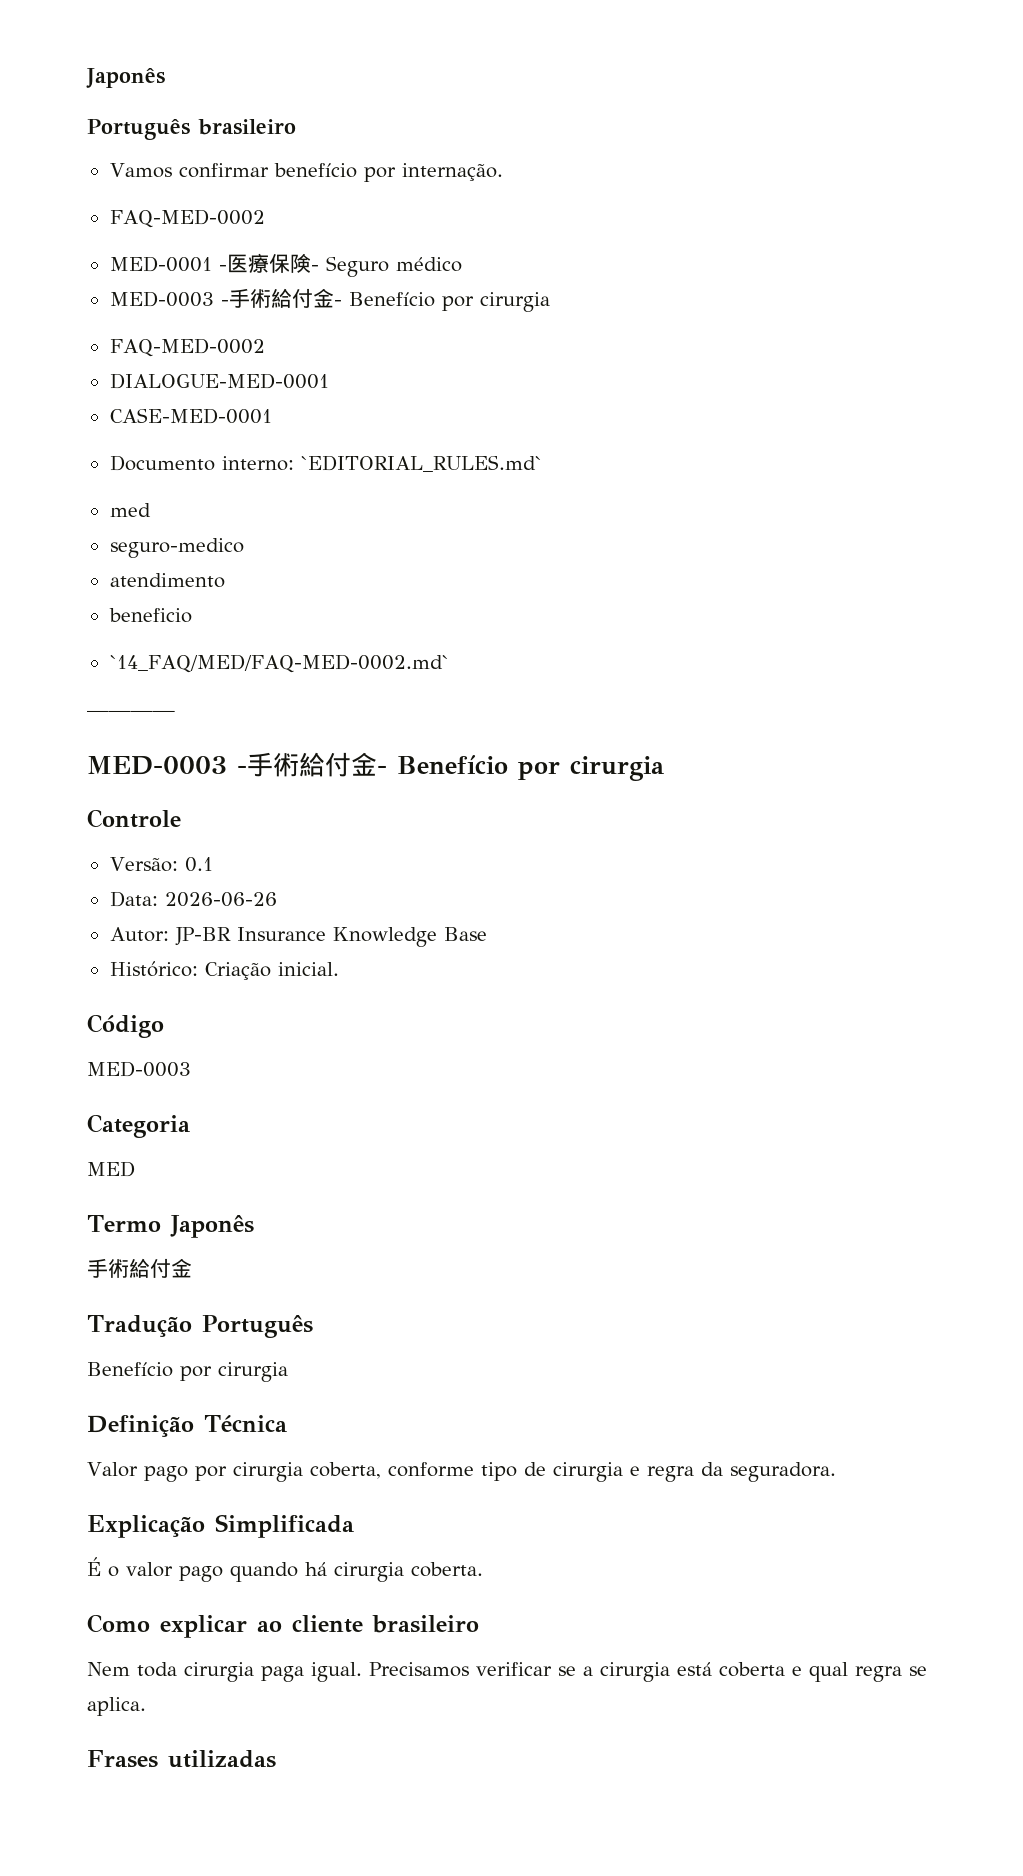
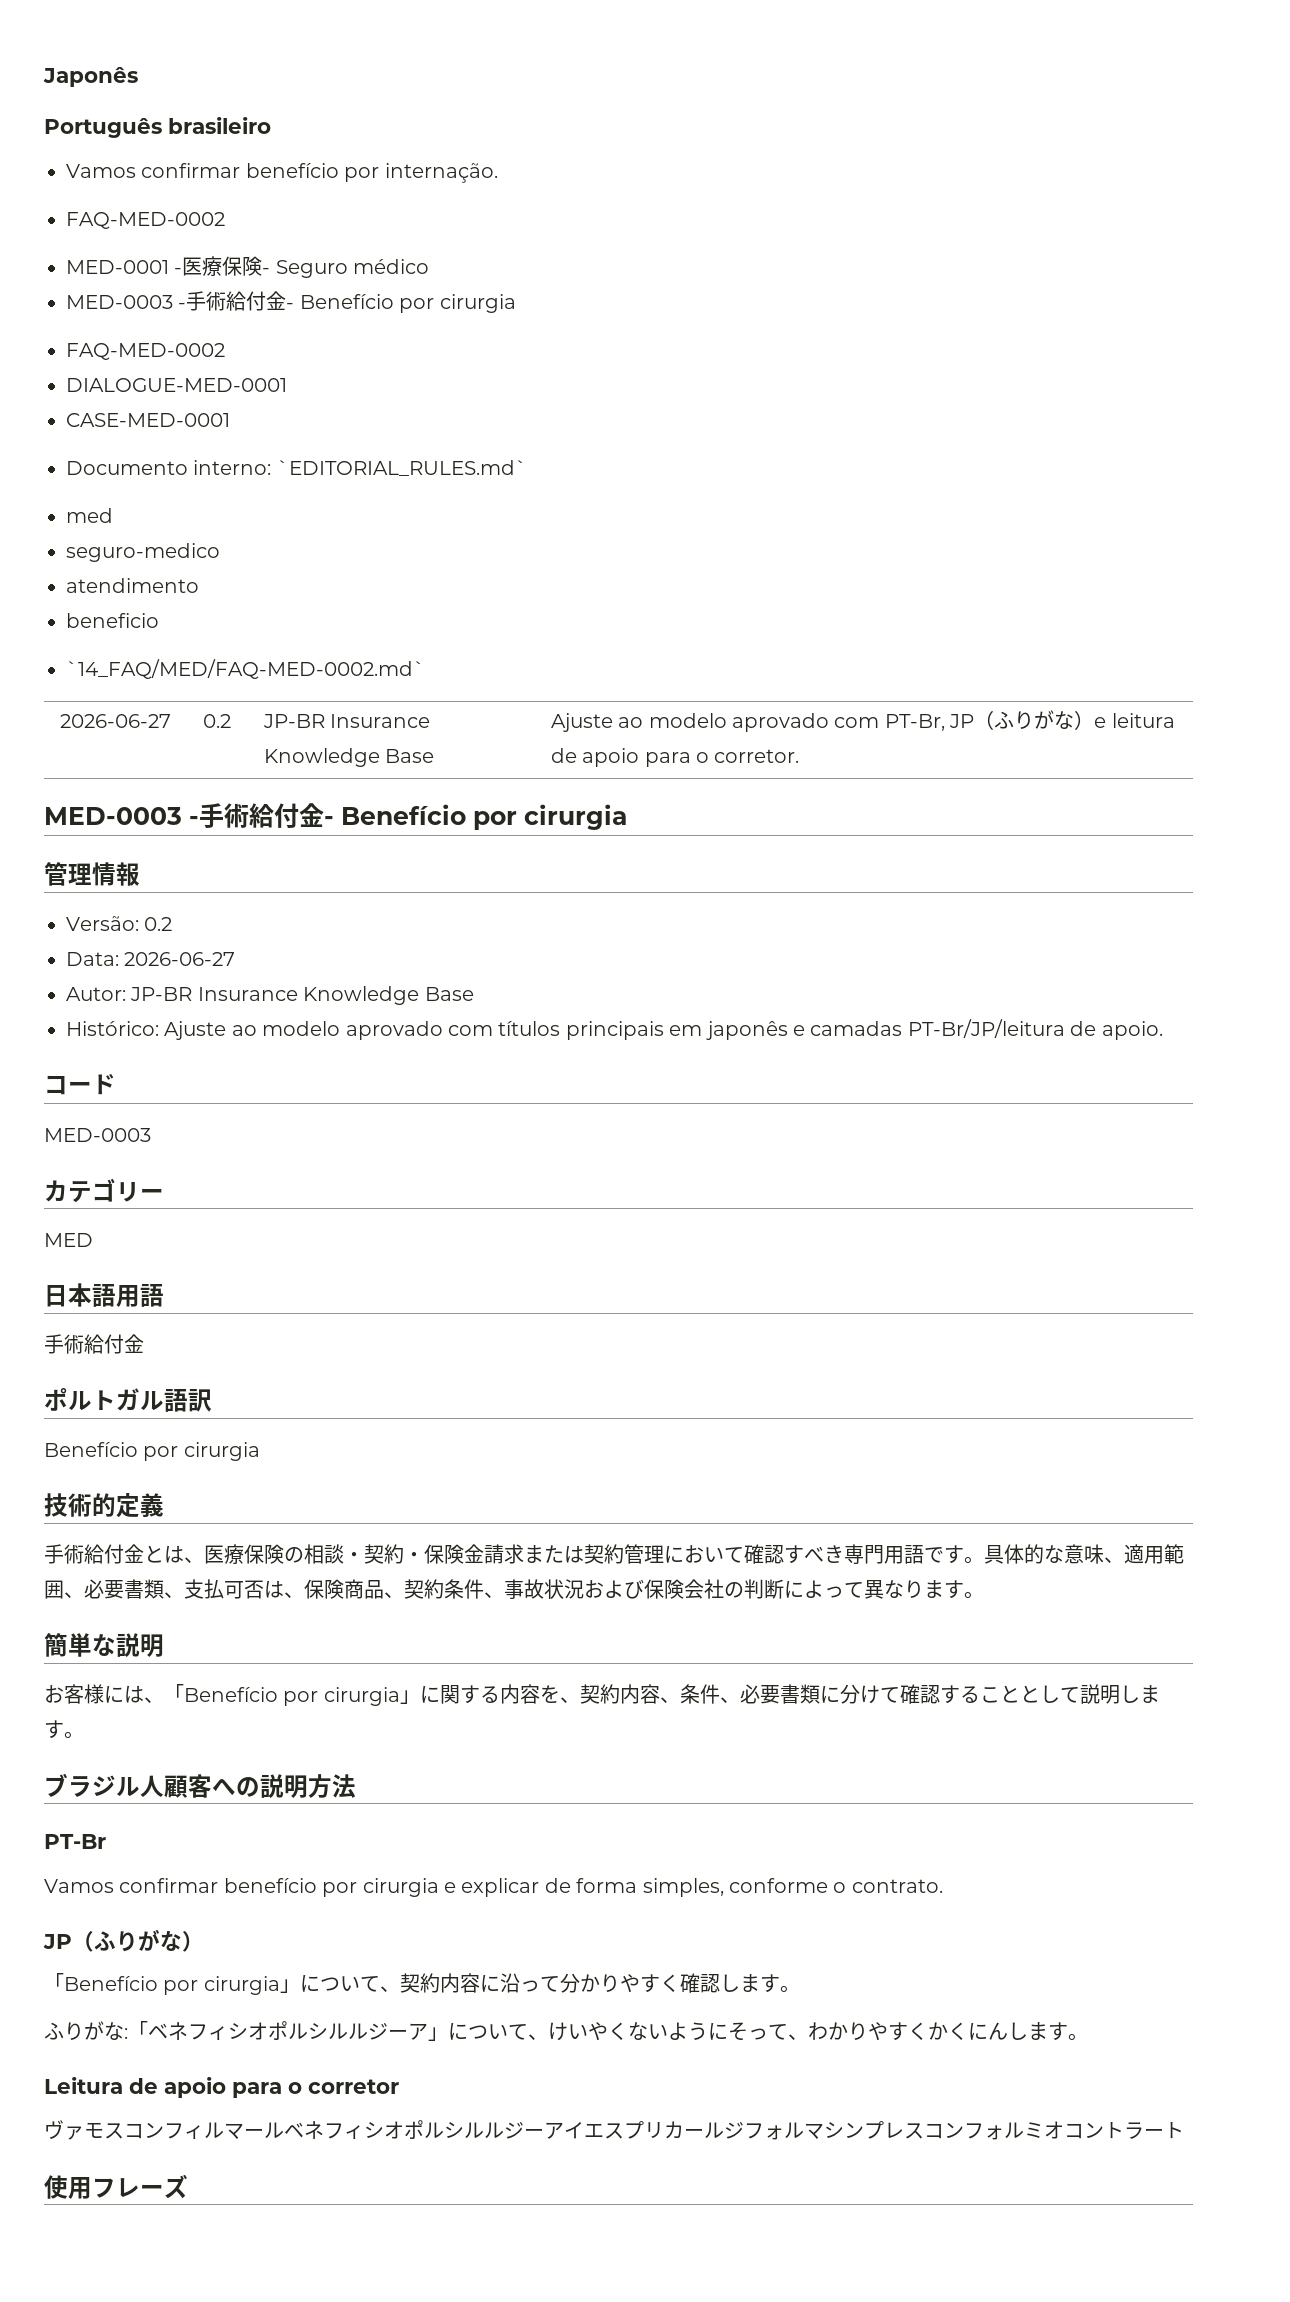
- ————
+ 2026-06-27 | 0.2 | JP-BR Insurance Knowledge Base | Ajuste ao modelo aprovado com PT-Br, JP（ふりがな）e leitura de apoio para o corretor.
  MED-0003 -手術給付金- Benefício por cirurgia
- Controle
+ 管理情報
- Versão: 0.1
+ Versão: 0.2
- Data: 2026-06-26
+ Data: 2026-06-27
- Histórico: Criação inicial.
- Código
+ Histórico: Ajuste ao modelo aprovado com títulos principais em japonês e camadas PT-Br/JP/leitura de apoio.
+ コード
- Categoria
+ カテゴリー
- Termo Japonês
+ 日本語用語
- Tradução Português
+ ポルトガル語訳
  Benefício por cirurgia
- Definição Técnica
- Valor pago por cirurgia coberta, conforme tipo de cirurgia e regra da seguradora.
- Explicação Simplificada
- É o valor pago quando há cirurgia coberta.
- Como explicar ao cliente brasileiro
- Nem toda cirurgia paga igual. Precisamos verificar se a cirurgia está coberta e qual regra se aplica.
- Frases utilizadas
+ 技術的定義
+ 手術給付金とは、医療保険の相談・契約・保険金請求または契約管理において確認すべき専門用語です。具体的な意味、適用範囲、必要書類、支払可否は、保険商品、契約条件、事故状況および保険会社の判断によって異なります。
+ 簡単な説明
+ お客様には、「Benefício por cirurgia」に関する内容を、契約内容、条件、必要書類に分けて確認することとして説明します。
+ ブラジル人顧客への説明方法
+ PT-Br
+ Vamos confirmar benefício por cirurgia e explicar de forma simples, conforme o contrato.
+ JP（ふりがな）
+ 「Benefício por cirurgia」について、契約内容に沿って分かりやすく確認します。
+ ふりがな:「ベネフィシオポルシルルジーア」について、けいやくないようにそって、わかりやすくかくにんします。
+ Leitura de apoio para o corretor
+ ヴァモスコンフィルマールベネフィシオポルシルルジーアイエスプリカールジフォルマシンプレスコンフォルミオコントラート
+ 使用フレーズ

